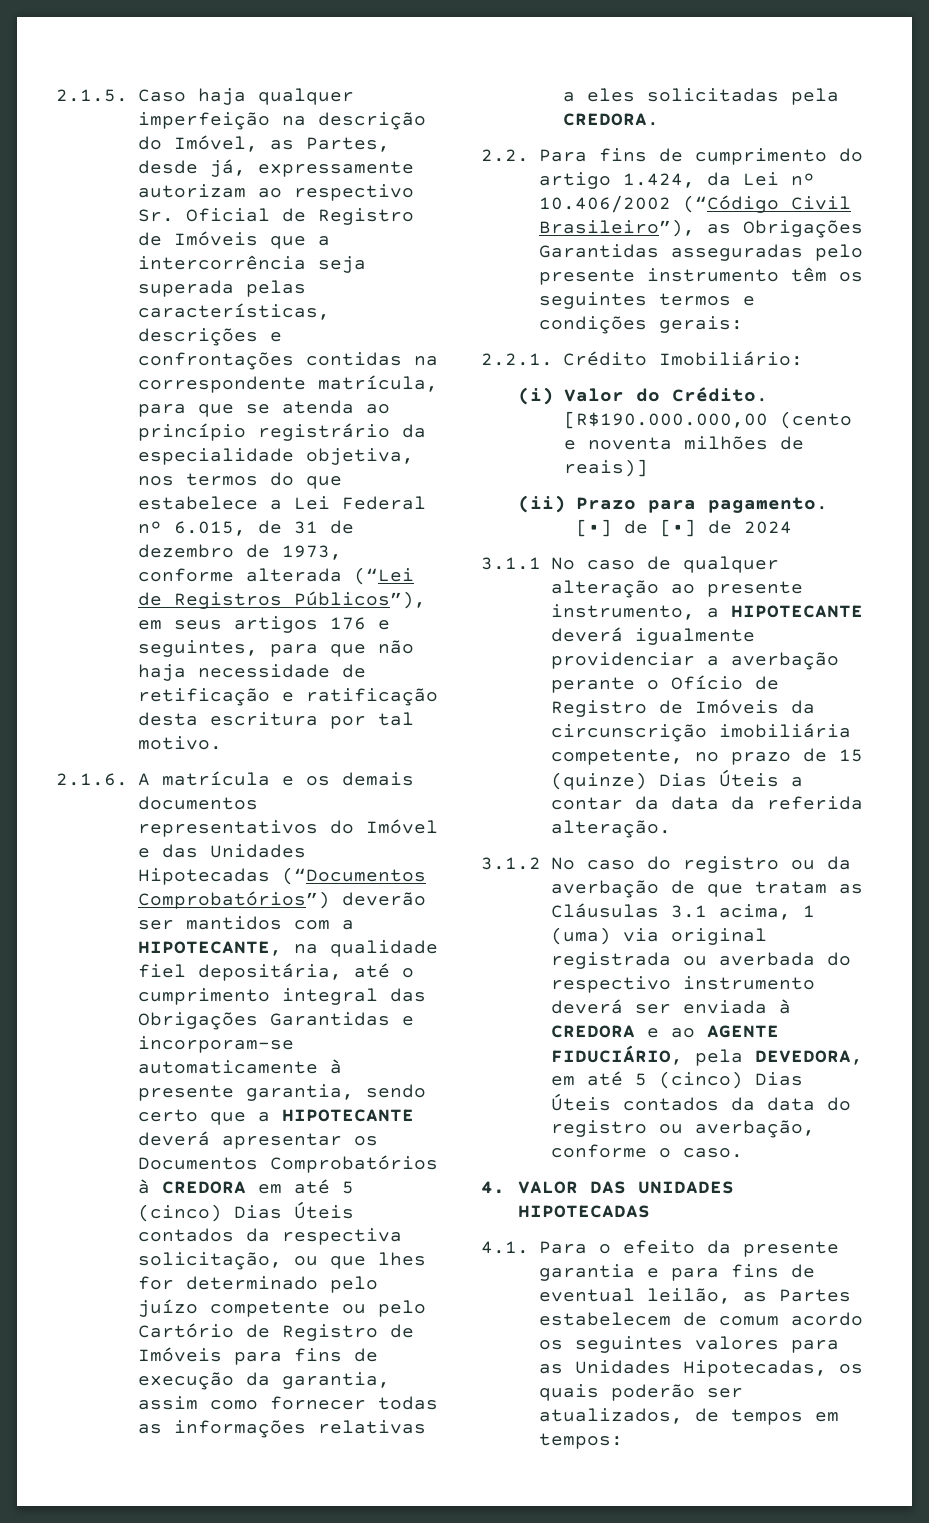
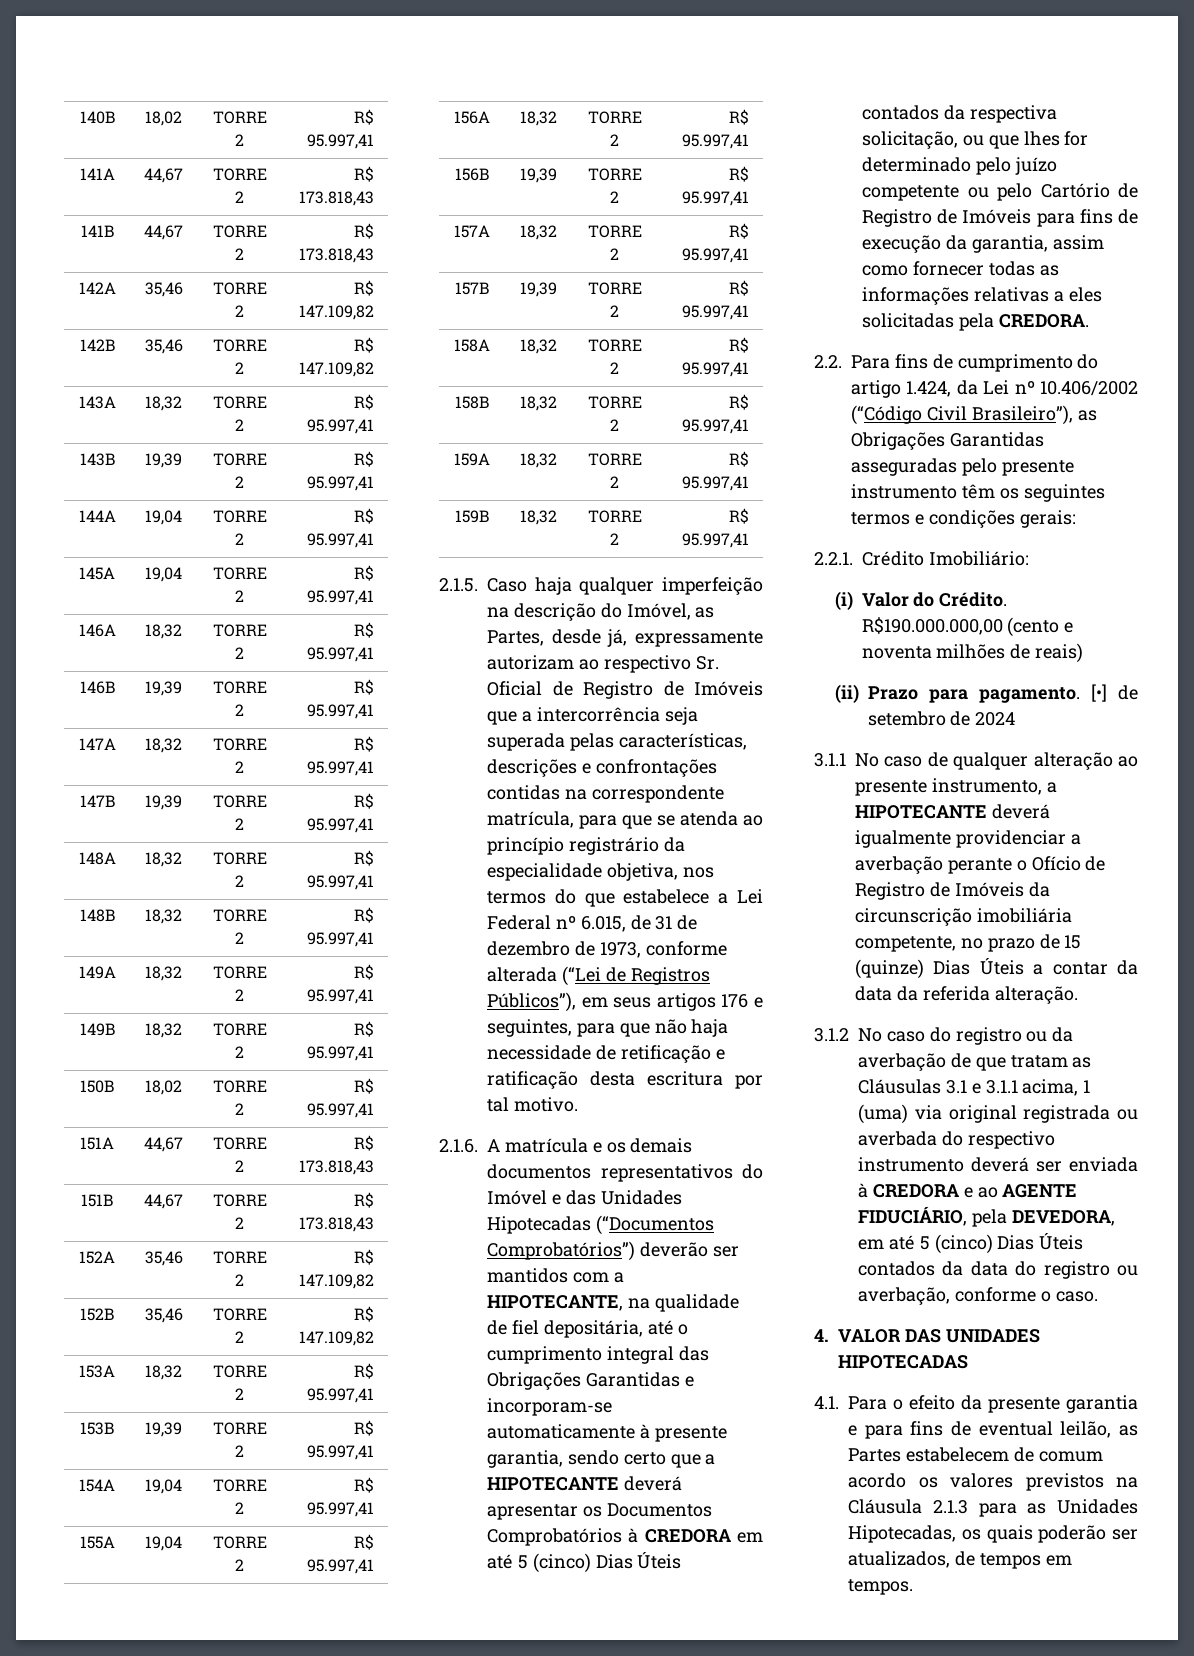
+ 140B | 18,02 | TORRE 2 | R$ 95.997,41
+ 141A | 44,67 | TORRE 2 | R$ 173.818,43
+ 141B | 44,67 | TORRE 2 | R$ 173.818,43
+ 142A | 35,46 | TORRE 2 | R$ 147.109,82
+ 142B | 35,46 | TORRE 2 | R$ 147.109,82
+ 143A | 18,32 | TORRE 2 | R$ 95.997,41
+ 143B | 19,39 | TORRE 2 | R$ 95.997,41
+ 144A | 19,04 | TORRE 2 | R$ 95.997,41
+ 145A | 19,04 | TORRE 2 | R$ 95.997,41
+ 146A | 18,32 | TORRE 2 | R$ 95.997,41
+ 146B | 19,39 | TORRE 2 | R$ 95.997,41
+ 147A | 18,32 | TORRE 2 | R$ 95.997,41
+ 147B | 19,39 | TORRE 2 | R$ 95.997,41
+ 148A | 18,32 | TORRE 2 | R$ 95.997,41
+ 148B | 18,32 | TORRE 2 | R$ 95.997,41
+ 149A | 18,32 | TORRE 2 | R$ 95.997,41
+ 149B | 18,32 | TORRE 2 | R$ 95.997,41
+ 150B | 18,02 | TORRE 2 | R$ 95.997,41
+ 151A | 44,67 | TORRE 2 | R$ 173.818,43
+ 151B | 44,67 | TORRE 2 | R$ 173.818,43
+ 152A | 35,46 | TORRE 2 | R$ 147.109,82
+ 152B | 35,46 | TORRE 2 | R$ 147.109,82
+ 153A | 18,32 | TORRE 2 | R$ 95.997,41
+ 153B | 19,39 | TORRE 2 | R$ 95.997,41
+ 154A | 19,04 | TORRE 2 | R$ 95.997,41
+ 155A | 19,04 | TORRE 2 | R$ 95.997,41
+ 156A | 18,32 | TORRE 2 | R$ 95.997,41
+ 156B | 19,39 | TORRE 2 | R$ 95.997,41
+ 157A | 18,32 | TORRE 2 | R$ 95.997,41
+ 157B | 19,39 | TORRE 2 | R$ 95.997,41
+ 158A | 18,32 | TORRE 2 | R$ 95.997,41
+ 158B | 18,32 | TORRE 2 | R$ 95.997,41
+ 159A | 18,32 | TORRE 2 | R$ 95.997,41
+ 159B | 18,32 | TORRE 2 | R$ 95.997,41
- 2.1.6. A matrícula e os demais documentos representativos do Imóvel e das Unidades Hipotecadas (“Documentos Comprobatórios”) deverão ser mantidos com a HIPOTECANTE, na qualidade fiel depositária, até o cumprimento integral das Obrigações Garantidas e incorporam-se automaticamente à presente garantia, sendo certo que a HIPOTECANTE deverá apresentar os Documentos Comprobatórios à CREDORA em até 5 (cinco) Dias Úteis contados da respectiva solicitação, ou que lhes for determinado pelo juízo competente ou pelo Cartório de Registro de Imóveis para fins de execução da garantia, assim como fornecer todas as informações relativas a eles solicitadas pela CREDORA.
+ 2.1.6. A matrícula e os demais documentos representativos do Imóvel e das Unidades Hipotecadas (“Documentos Comprobatórios”) deverão ser mantidos com a HIPOTECANTE, na qualidade de fiel depositária, até o cumprimento integral das Obrigações Garantidas e incorporam-se automaticamente à presente garantia, sendo certo que a HIPOTECANTE deverá apresentar os Documentos Comprobatórios à CREDORA em até 5 (cinco) Dias Úteis contados da respectiva solicitação, ou que lhes for determinado pelo juízo competente ou pelo Cartório de Registro de Imóveis para fins de execução da garantia, assim como fornecer todas as informações relativas a eles solicitadas pela CREDORA.
- [R$190.000.000,00 (cento e noventa milhões de reais)]
+ R$190.000.000,00 (cento e noventa milhões de reais)
- [•] de [•] de 2024
+ [•] de setembro de 2024
- 3.1.2 No caso do registro ou da averbação de que tratam as Cláusulas 3.1 acima, 1 (uma) via original registrada ou averbada do respectivo instrumento deverá ser enviada à CREDORA e ao AGENTE FIDUCIÁRIO, pela DEVEDORA, em até 5 (cinco) Dias Úteis contados da data do registro ou averbação, conforme o caso.
+ 3.1.2 No caso do registro ou da averbação de que tratam as Cláusulas 3.1 e 3.1.1 acima, 1 (uma) via original registrada ou averbada do respectivo instrumento deverá ser enviada à CREDORA e ao AGENTE FIDUCIÁRIO, pela DEVEDORA, em até 5 (cinco) Dias Úteis contados da data do registro ou averbação, conforme o caso.
- 4.1. Para o efeito da presente garantia e para fins de eventual leilão, as Partes estabelecem de comum acordo os seguintes valores para as Unidades Hipotecadas, os quais poderão ser atualizados, de tempos em tempos:
+ 4.1. Para o efeito da presente garantia e para fins de eventual leilão, as Partes estabelecem de comum acordo os valores previstos na Cláusula 2.1.3 para as Unidades Hipotecadas, os quais poderão ser atualizados, de tempos em tempos.

